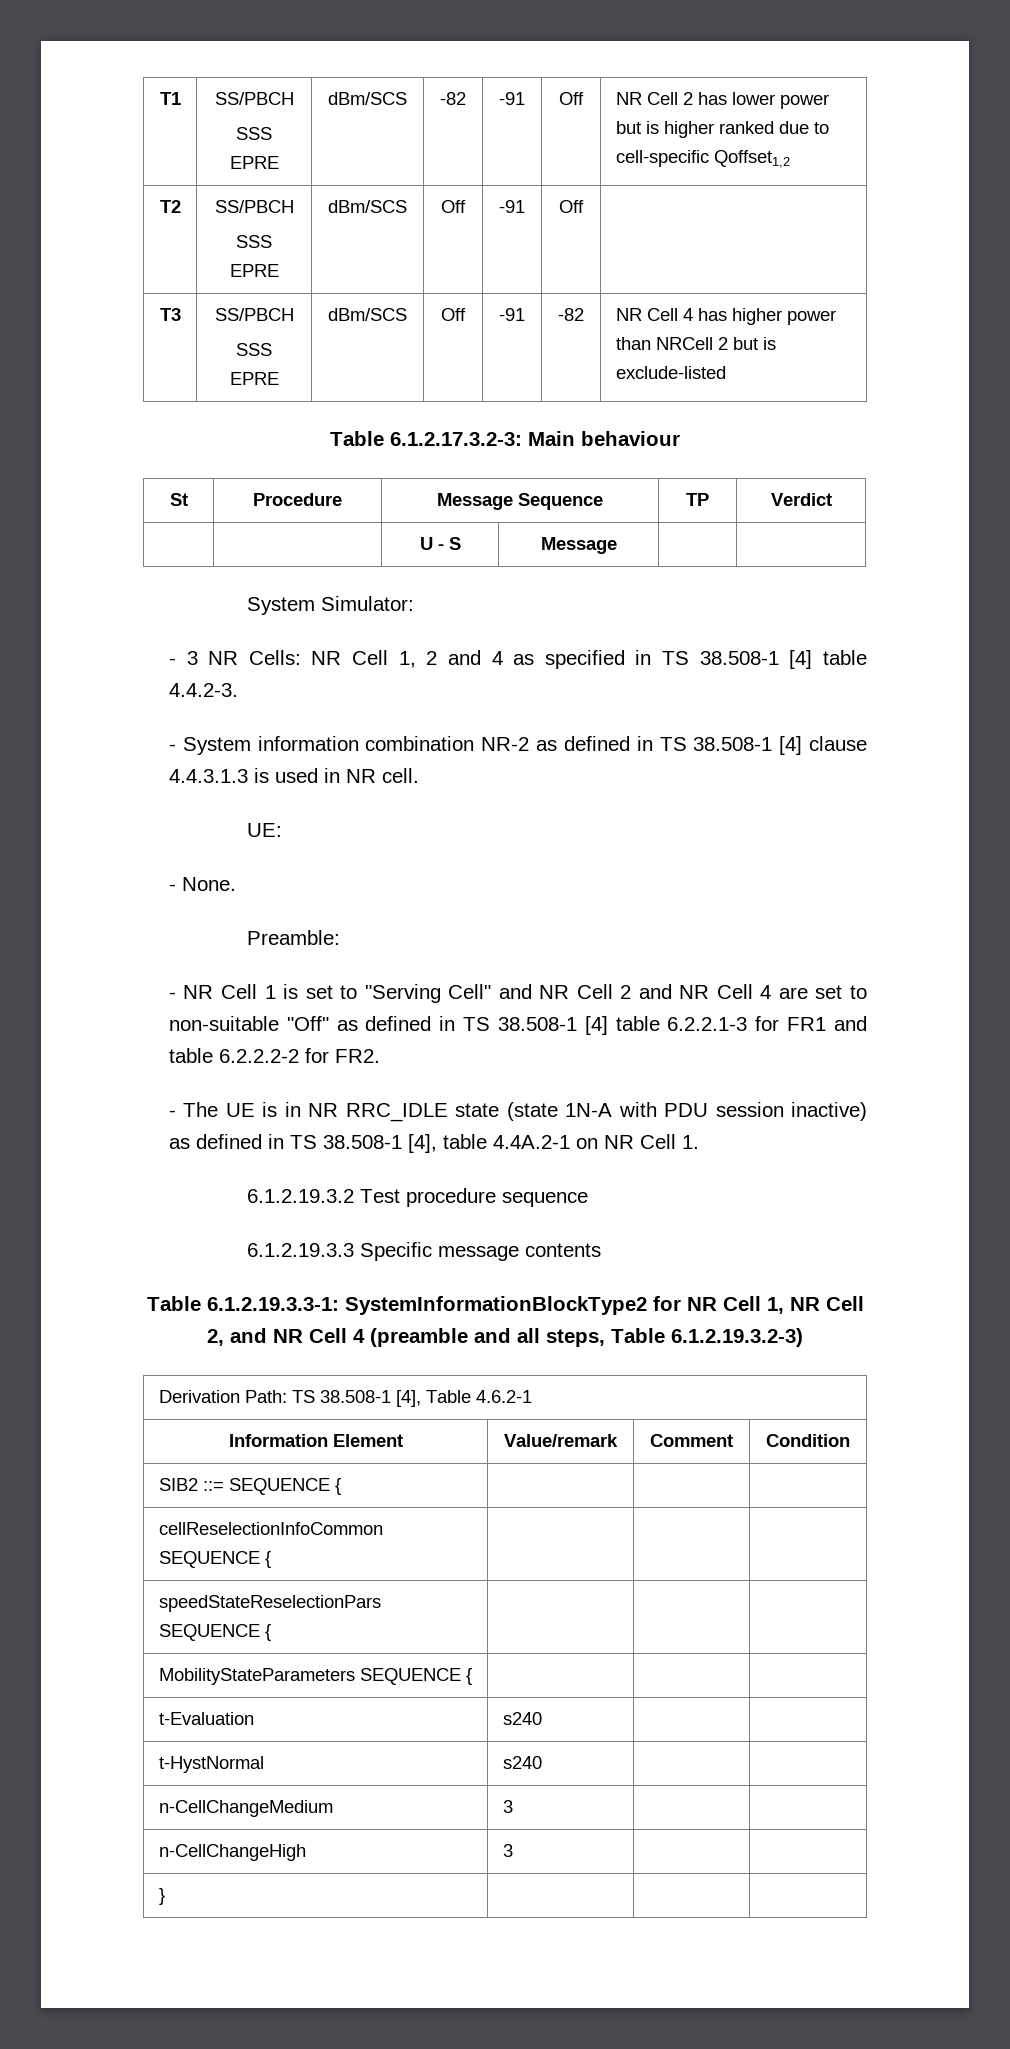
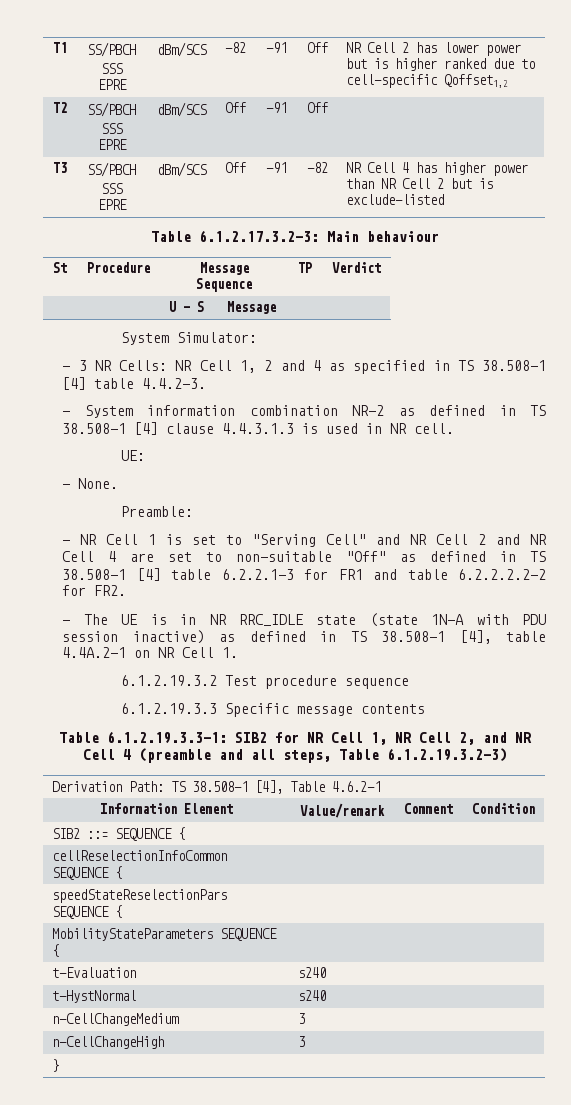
  T3 | SS/PBCH
- SSS EPRE | dBm/SCS | Off | -91 | -82 | NR Cell 4 has higher power than NRCell 2 but is exclude-listed
+ SSS EPRE | dBm/SCS | Off | -91 | -82 | NR Cell 4 has higher power than NR Cell 2 but is exclude-listed
- - NR Cell 1 is set to "Serving Cell" and NR Cell 2 and NR Cell 4 are set to non-suitable "Off" as defined in TS 38.508-1 [4] table 6.2.2.1-3 for FR1 and table 6.2.2.2-2 for FR2.
+ - NR Cell 1 is set to "Serving Cell" and NR Cell 2 and NR Cell 4 are set to non-suitable "Off" as defined in TS 38.508-1 [4] table 6.2.2.1-3 for FR1 and table 6.2.2.2.2-2 for FR2.
- Table 6.1.2.19.3.3-1: SystemInformationBlockType2 for NR Cell 1, NR Cell 2, and NR Cell 4 (preamble and all steps, Table 6.1.2.19.3.2-3)
+ Table 6.1.2.19.3.3-1: SIB2 for NR Cell 1, NR Cell 2, and NR Cell 4 (preamble and all steps, Table 6.1.2.19.3.2-3)

